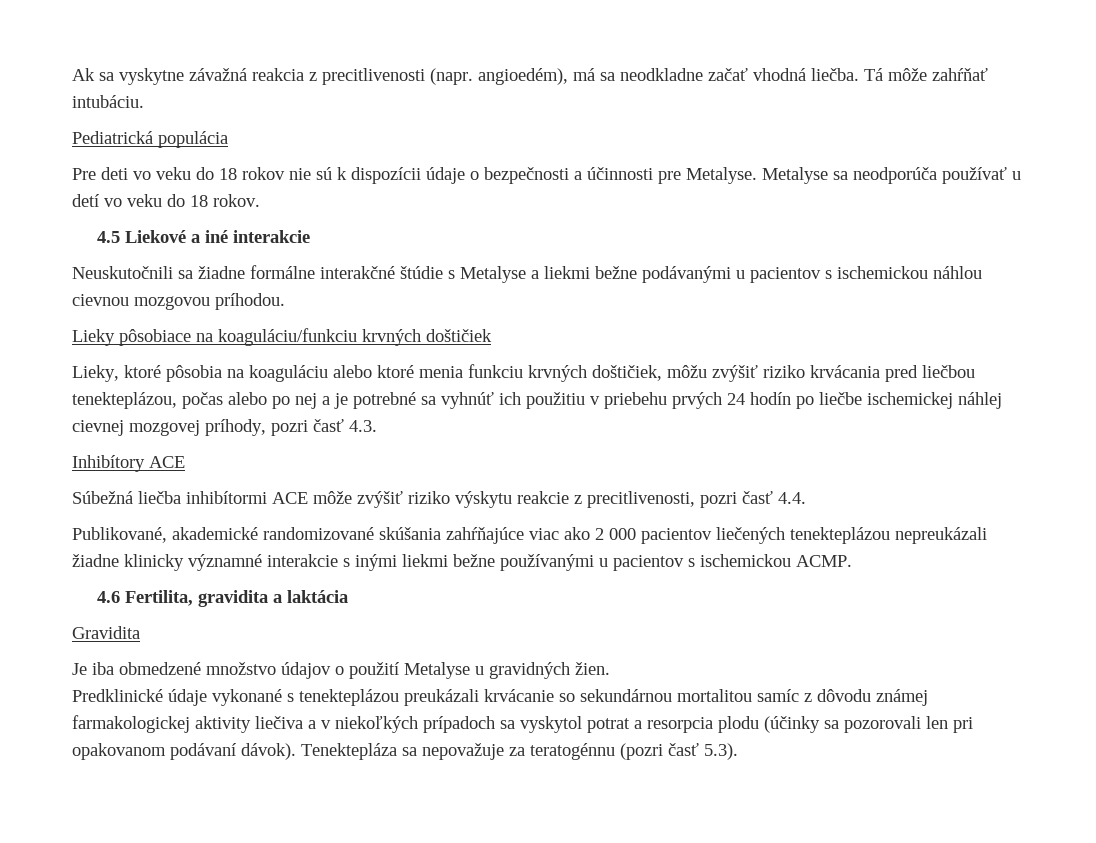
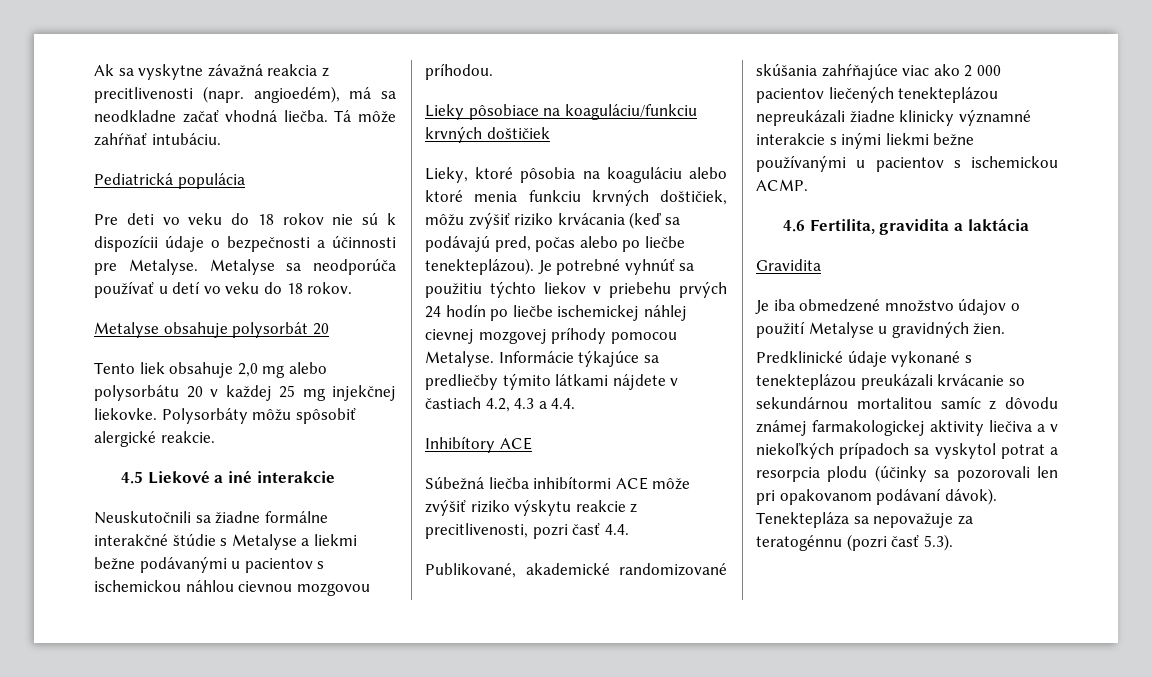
+ Metalyse obsahuje polysorbát 20
+ Tento liek obsahuje 2,0 mg alebo polysorbátu 20 v každej 25 mg injekčnej liekovke. Polysorbáty môžu spôsobiť alergické reakcie.
- Lieky, ktoré pôsobia na koaguláciu alebo ktoré menia funkciu krvných doštičiek, môžu zvýšiť riziko krvácania pred liečbou tenekteplázou, počas alebo po nej a je potrebné sa vyhnúť ich použitiu v priebehu prvých 24 hodín po liečbe ischemickej náhlej cievnej mozgovej príhody, pozri časť 4.3.
+ Lieky, ktoré pôsobia na koaguláciu alebo ktoré menia funkciu krvných doštičiek, môžu zvýšiť riziko krvácania (keď sa podávajú pred, počas alebo po liečbe tenekteplázou). Je potrebné vyhnúť sa použitiu týchto liekov v priebehu prvých 24 hodín po liečbe ischemickej náhlej cievnej mozgovej príhody pomocou Metalyse. Informácie týkajúce sa predliečby týmito látkami nájdete v častiach 4.2, 4.3 a 4.4.

